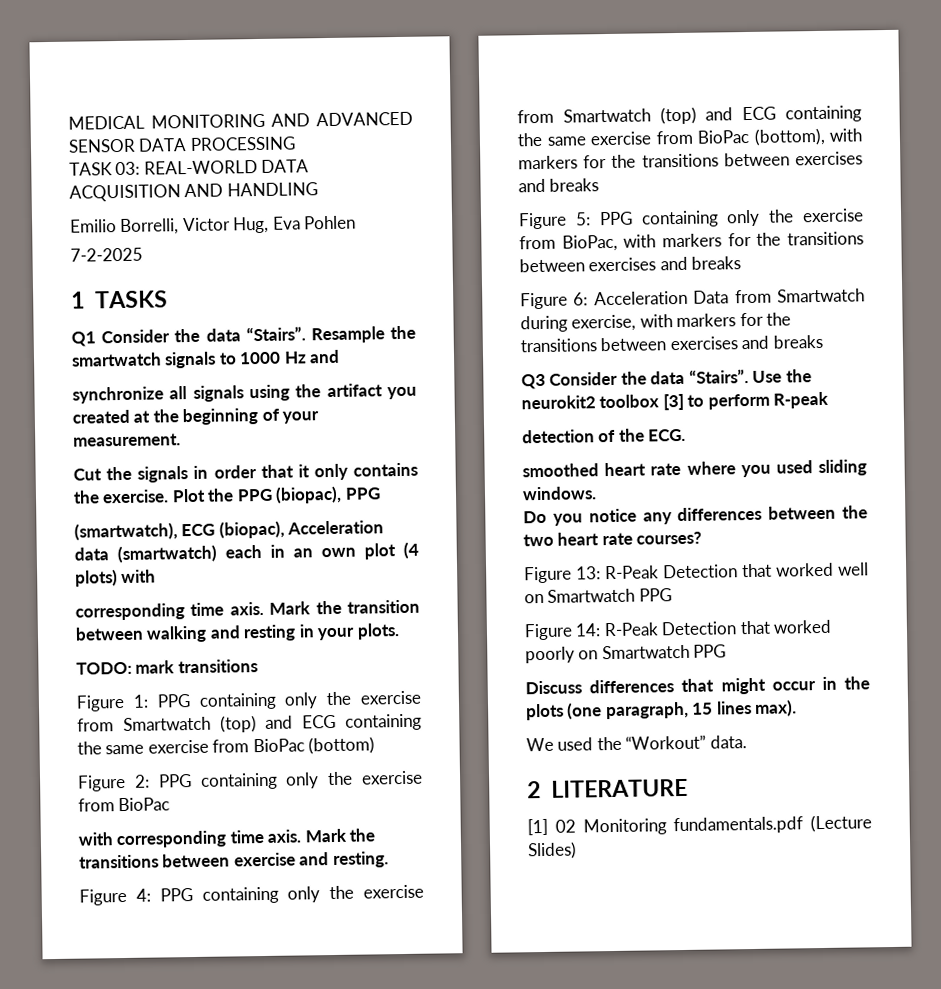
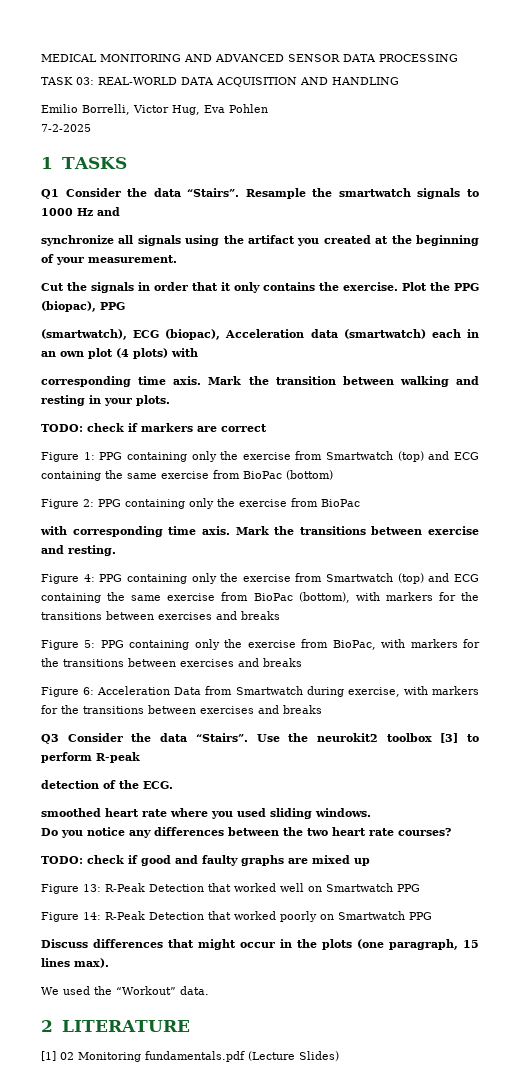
- TODO: mark transitions
+ TODO: check if markers are correct
+ TODO: check if good and faulty graphs are mixed up

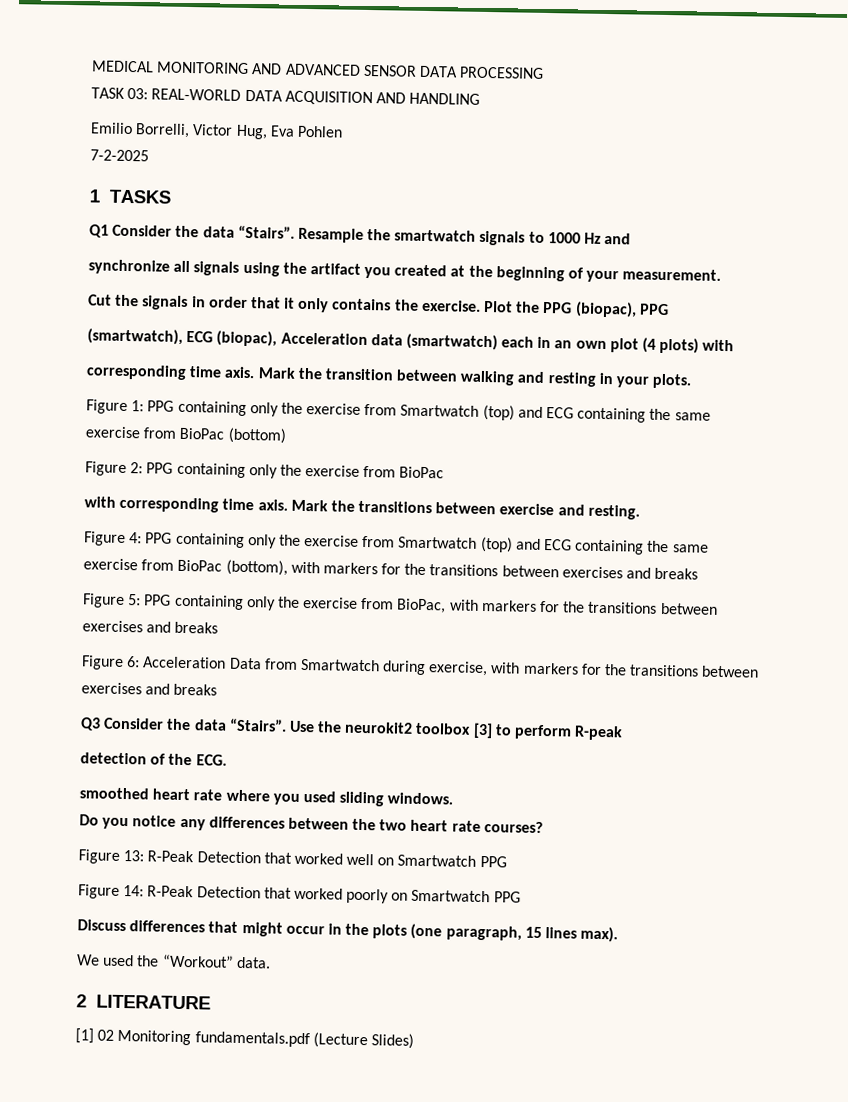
- TODO: check if markers are correct
- TODO: check if good and faulty graphs are mixed up

